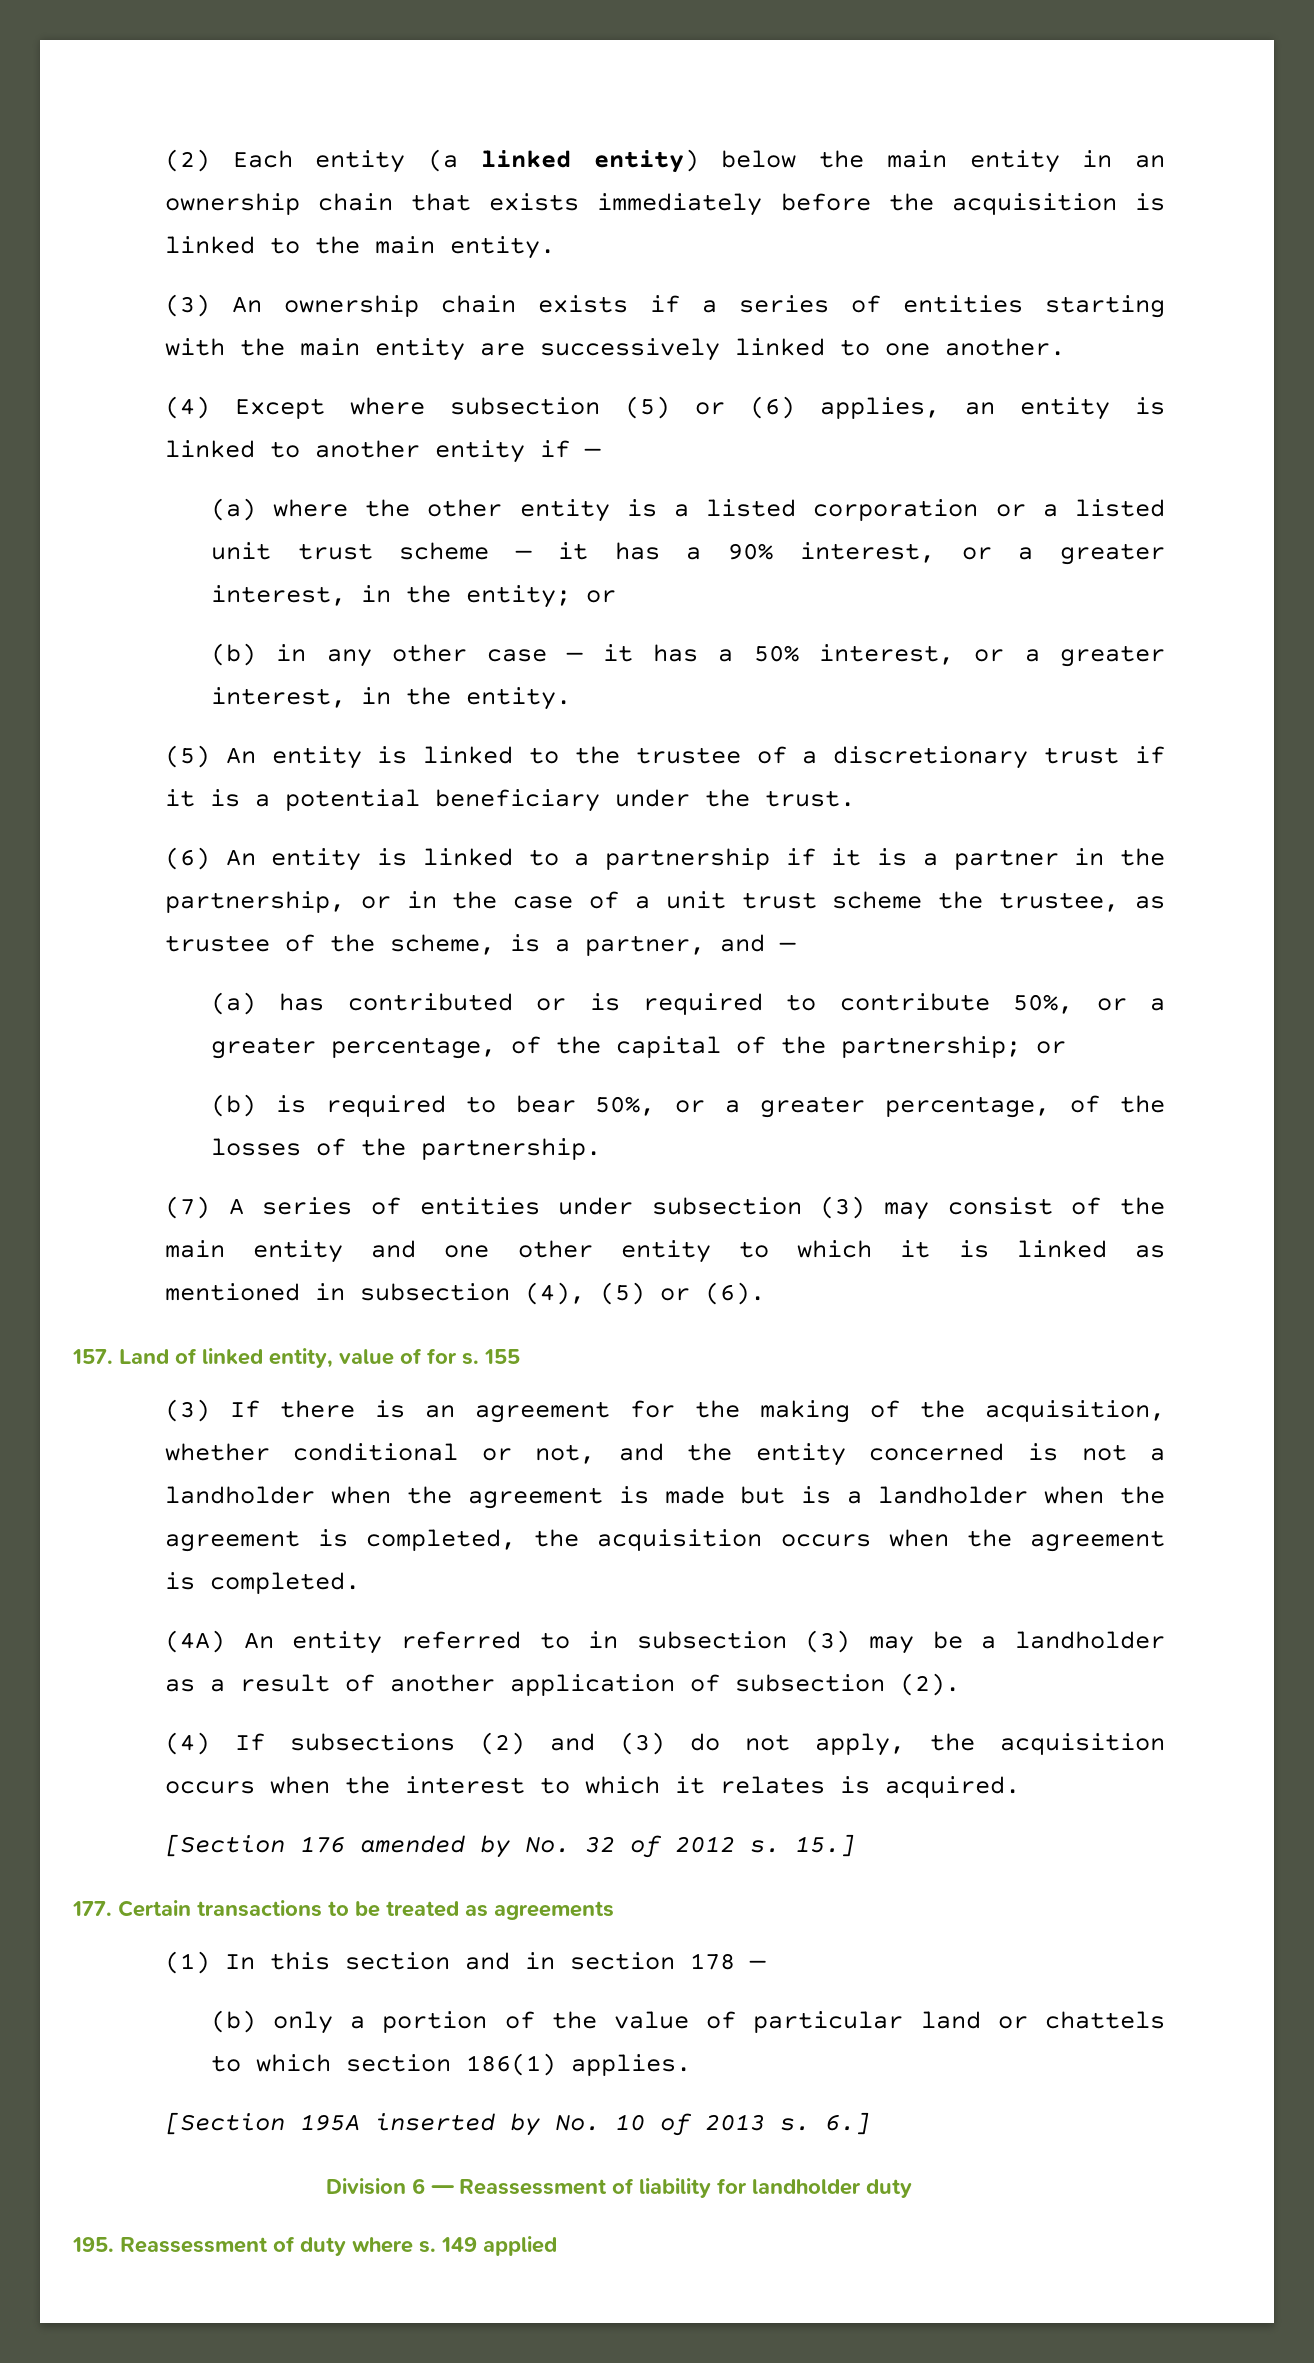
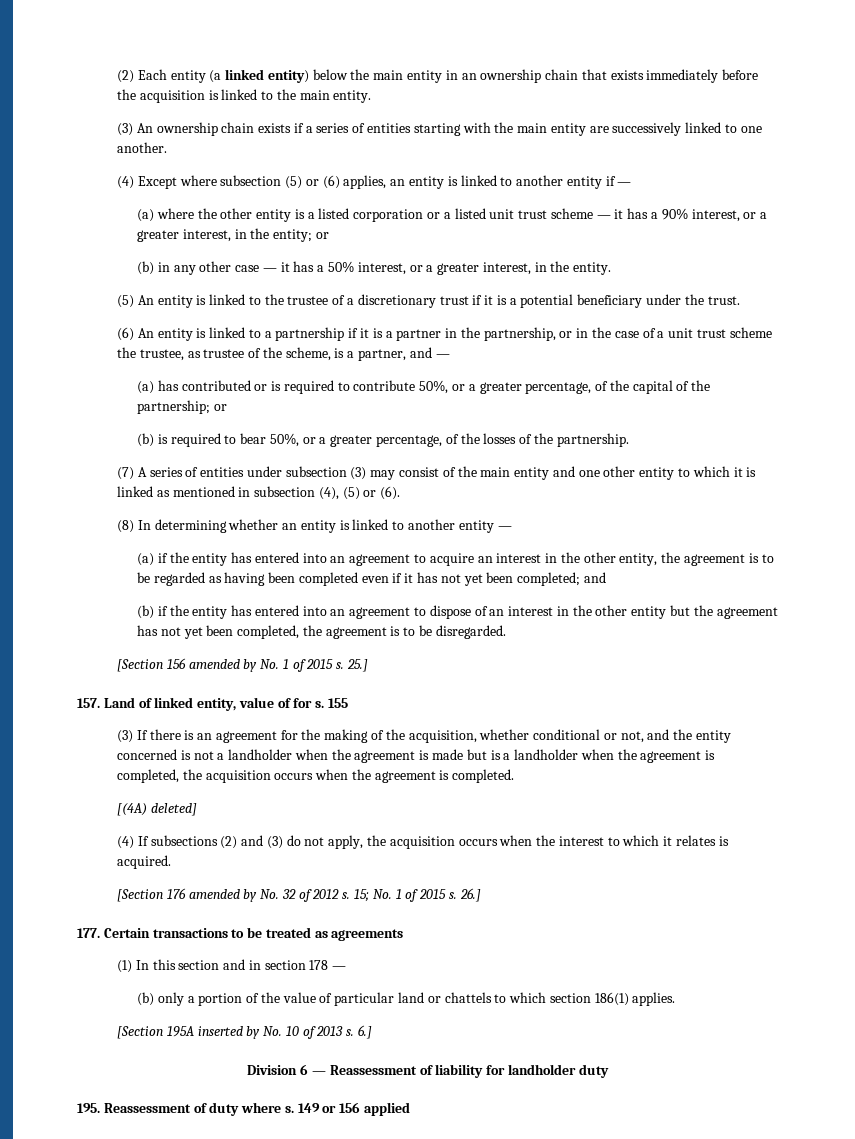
+ (8) In determining whether an entity is linked to another entity —
+ (a) if the entity has entered into an agreement to acquire an interest in the other entity, the agreement is to be regarded as having been completed even if it has not yet been completed; and
+ (b) if the entity has entered into an agreement to dispose of an interest in the other entity but the agreement has not yet been completed, the agreement is to be disregarded.
+ [Section 156 amended by No. 1 of 2015 s. 25.]
- (4A) An entity referred to in subsection (3) may be a landholder as a result of another application of subsection (2).
+ [(4A) deleted]
- 15.]
+ 15; No. 1 of 2015 s. 26.]
- 149 applied
+ 149 or 156 applied

